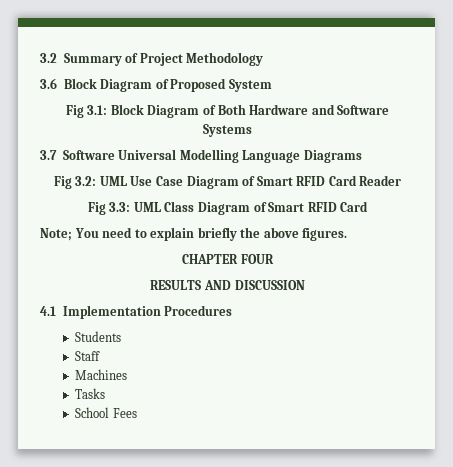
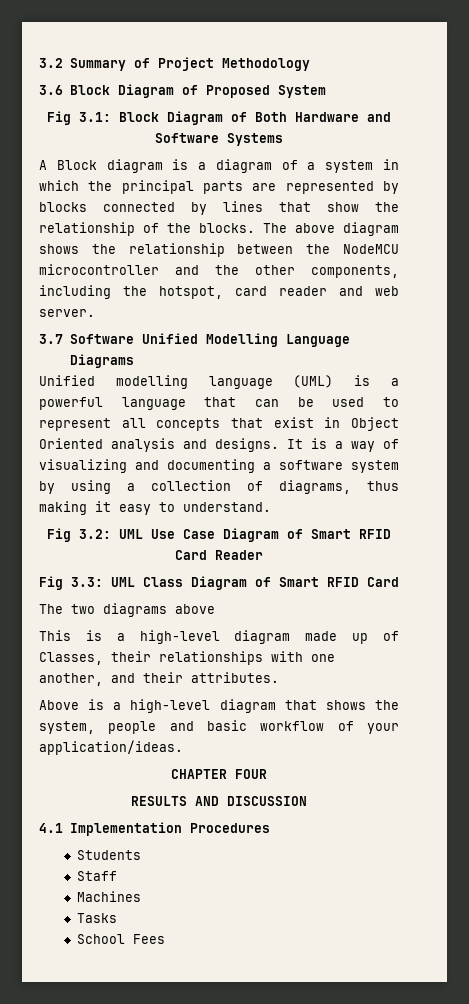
+ A Block diagram is a diagram of a system in which the principal parts are represented by blocks connected by lines that show the relationship of the blocks. The above diagram shows the relationship between the NodeMCU microcontroller and the other components, including the hotspot, card reader and web server.
- 3.7 Software Universal Modelling Language Diagrams
+ 3.7 Software Unified Modelling Language Diagrams
+ Unified modelling language (UML) is a powerful language that can be used to represent all concepts that exist in Object Oriented analysis and designs. It is a way of visualizing and documenting a software system by using a collection of diagrams, thus making it easy to understand.
- Note; You need to explain briefly the above figures.
+ The two diagrams above
+ This is a high-level diagram made up of Classes, their relationships with one another, and their attributes.
+ Above is a high-level diagram that shows the system, people and basic workflow of your application/ideas.

